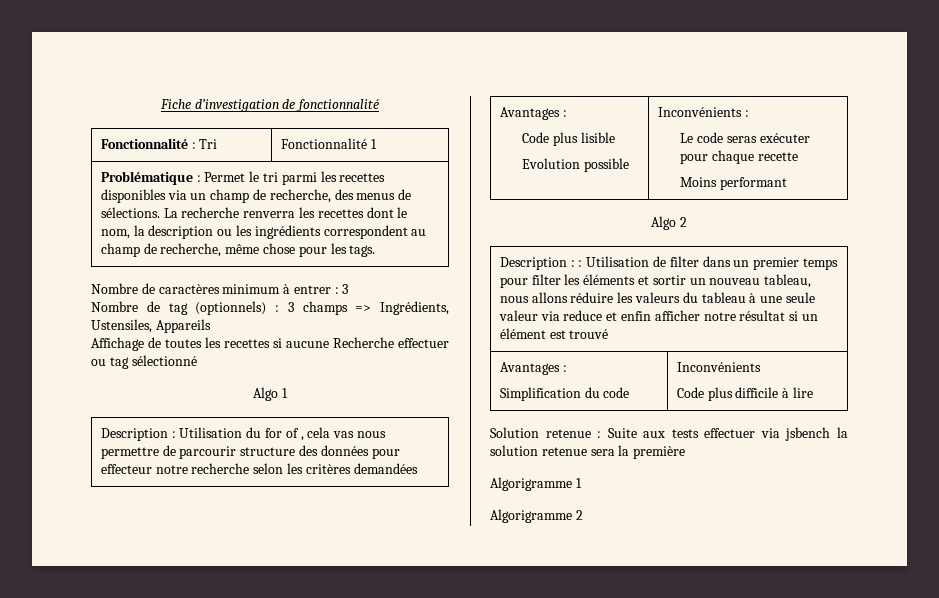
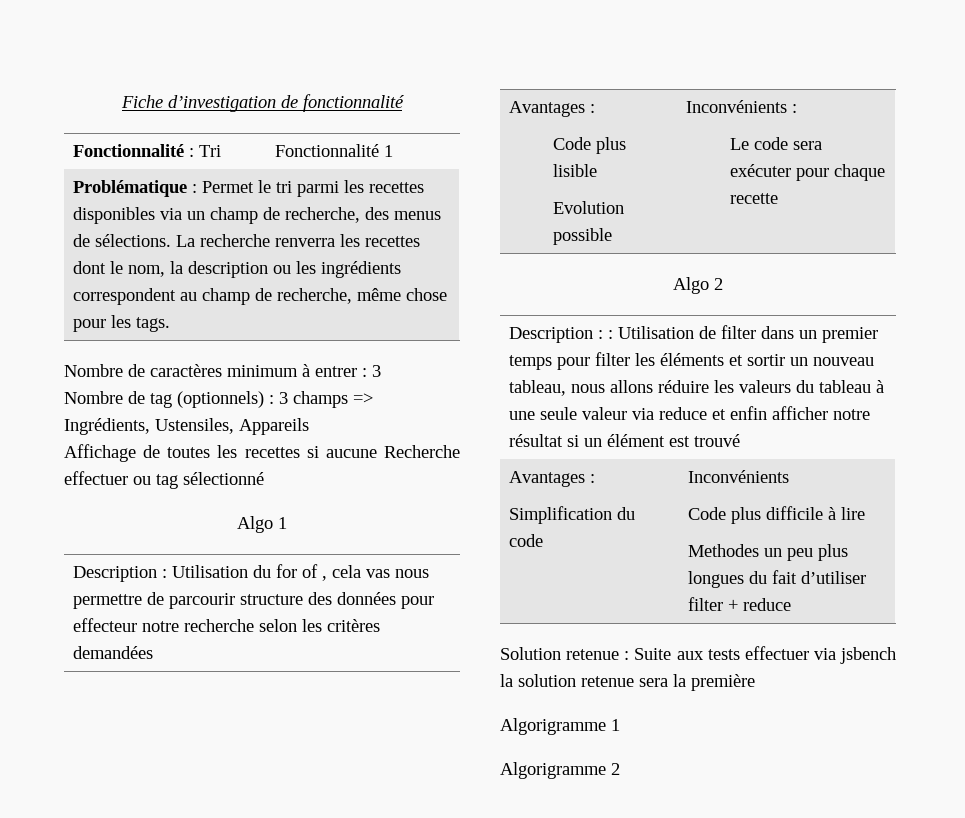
  Description : Utilisation du for of , cela vas nous permettre de parcourir structure des données pour effecteur notre recherche selon les critères demandées
  Avantages :
  Code plus lisible
  Evolution possible | Inconvénients :
- Le code seras exécuter pour chaque recette
- Moins performant
+ Le code sera exécuter pour chaque recette
  Description : : Utilisation de filter dans un premier temps pour filter les éléments et sortir un nouveau tableau, nous allons réduire les valeurs du tableau à une seule valeur via reduce et enfin afficher notre résultat si un élément est trouvé
  Avantages :
  Simplification du code | Inconvénients
  Code plus difficile à lire
+ Methodes un peu plus longues du fait d’utiliser filter + reduce

